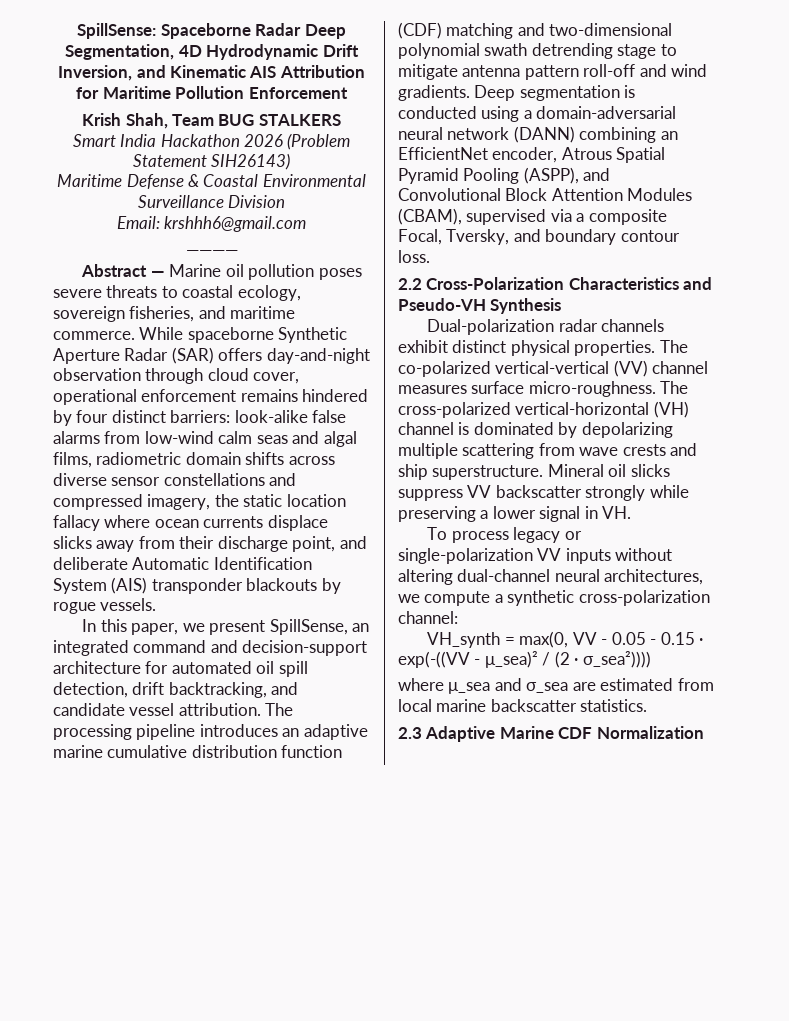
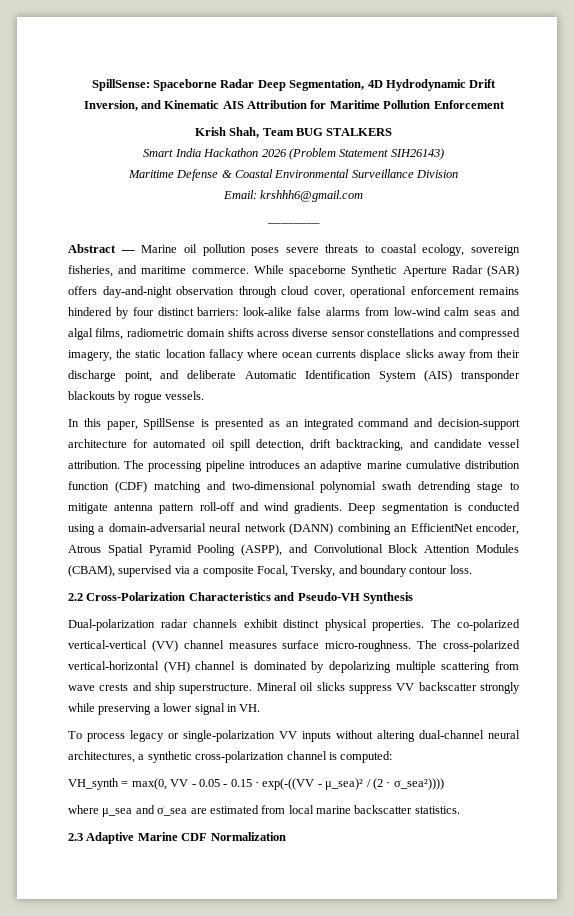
- In this paper, we present SpillSense, an integrated command and decision-support architecture for automated oil spill detection, drift backtracking, and candidate vessel attribution.
+ In this paper, SpillSense is presented as an integrated command and decision-support architecture for automated oil spill detection, drift backtracking, and candidate vessel attribution.
- To process legacy or single-polarization VV inputs without altering dual-channel neural architectures, we compute a synthetic cross-polarization channel:
+ To process legacy or single-polarization VV inputs without altering dual-channel neural architectures, a synthetic cross-polarization channel is computed:

